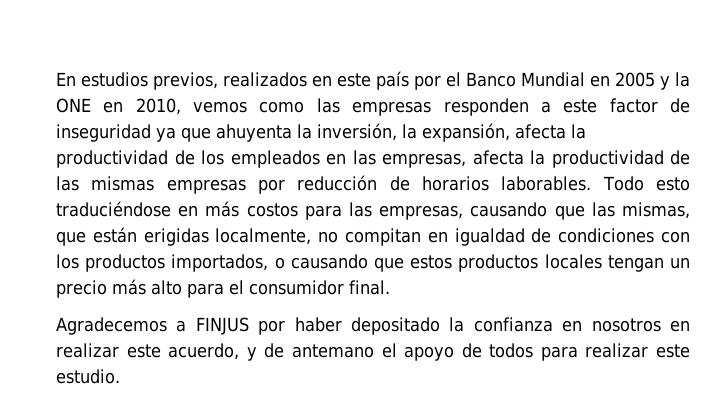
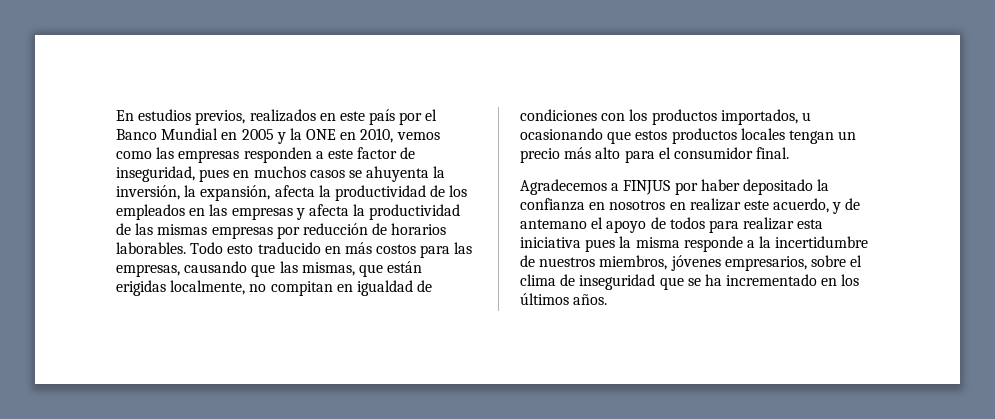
- En estudios previos, realizados en este país por el Banco Mundial en 2005 y la ONE en 2010, vemos como las empresas responden a este factor de inseguridad ya que ahuyenta la inversión, la expansión, afecta la productividad de los empleados en las empresas, afecta la productividad de las mismas empresas por reducción de horarios laborables.
+ En estudios previos, realizados en este país por el Banco Mundial en 2005 y la ONE en 2010, vemos como las empresas responden a este factor de inseguridad, pues en muchos casos se ahuyenta la inversión, la expansión, afecta la productividad de los empleados en las empresas y afecta la productividad de las mismas empresas por reducción de horarios laborables.
- Todo esto traduciéndose en más costos para las empresas, causando que las mismas, que están erigidas localmente, no compitan en igualdad de condiciones con los productos importados, o causando que estos productos locales tengan un precio más alto para el consumidor final.
+ Todo esto traducido en más costos para las empresas, causando que las mismas, que están erigidas localmente, no compitan en igualdad de condiciones con los productos importados, u ocasionando que estos productos locales tengan un precio más alto para el consumidor final.
- Agradecemos a FINJUS por haber depositado la confianza en nosotros en realizar este acuerdo, y de antemano el apoyo de todos para realizar este estudio.
+ Agradecemos a FINJUS por haber depositado la confianza en nosotros en realizar este acuerdo, y de antemano el apoyo de todos para realizar esta iniciativa pues la misma responde a la incertidumbre de nuestros miembros, jóvenes empresarios, sobre el clima de inseguridad que se ha incrementado en los últimos años.

